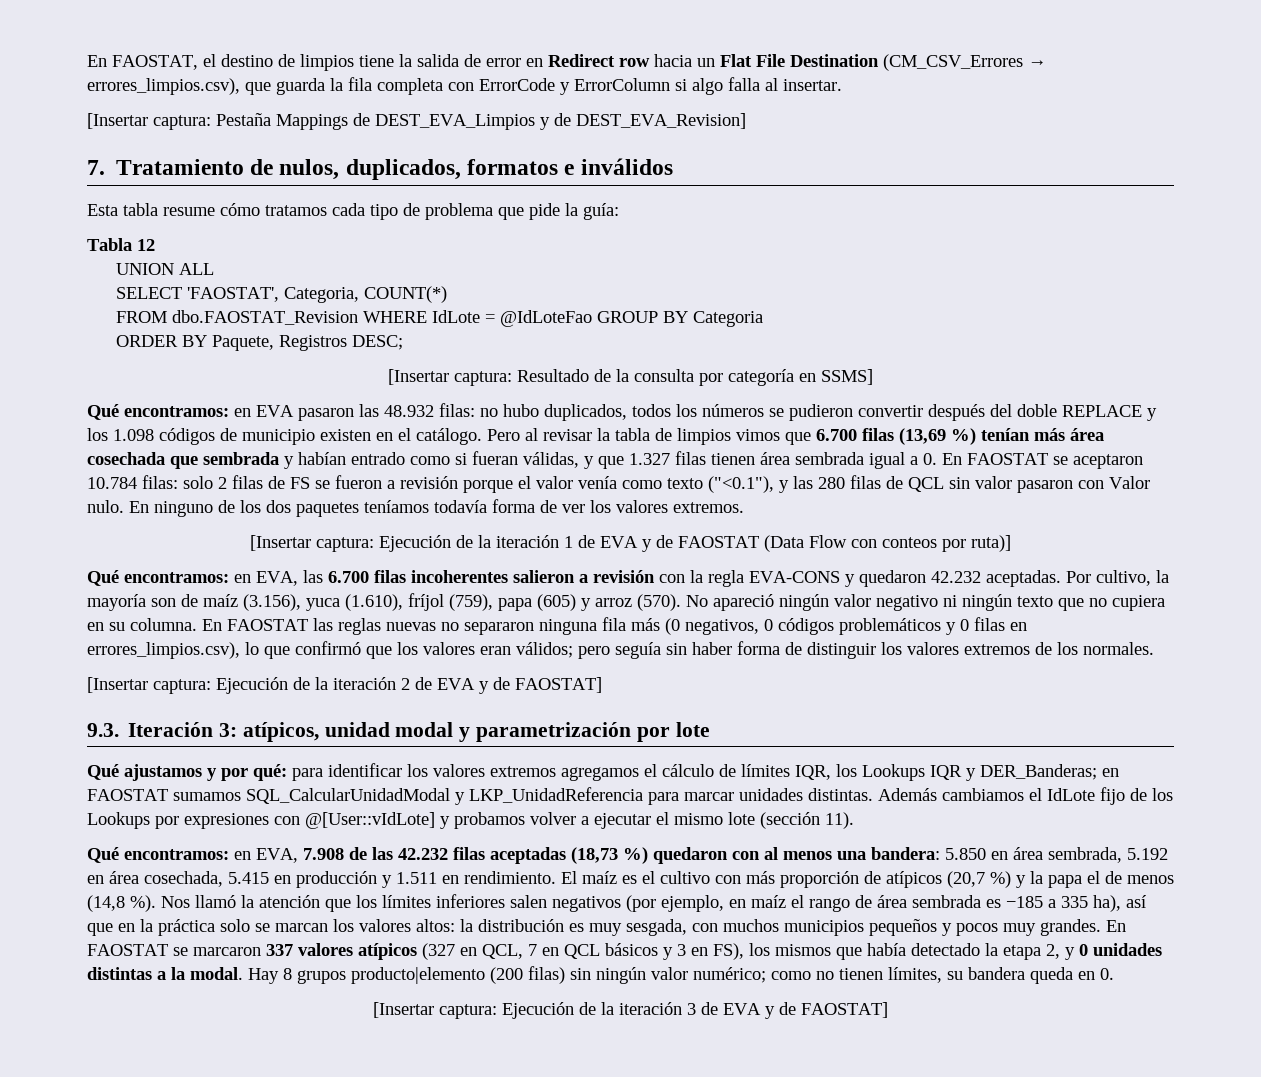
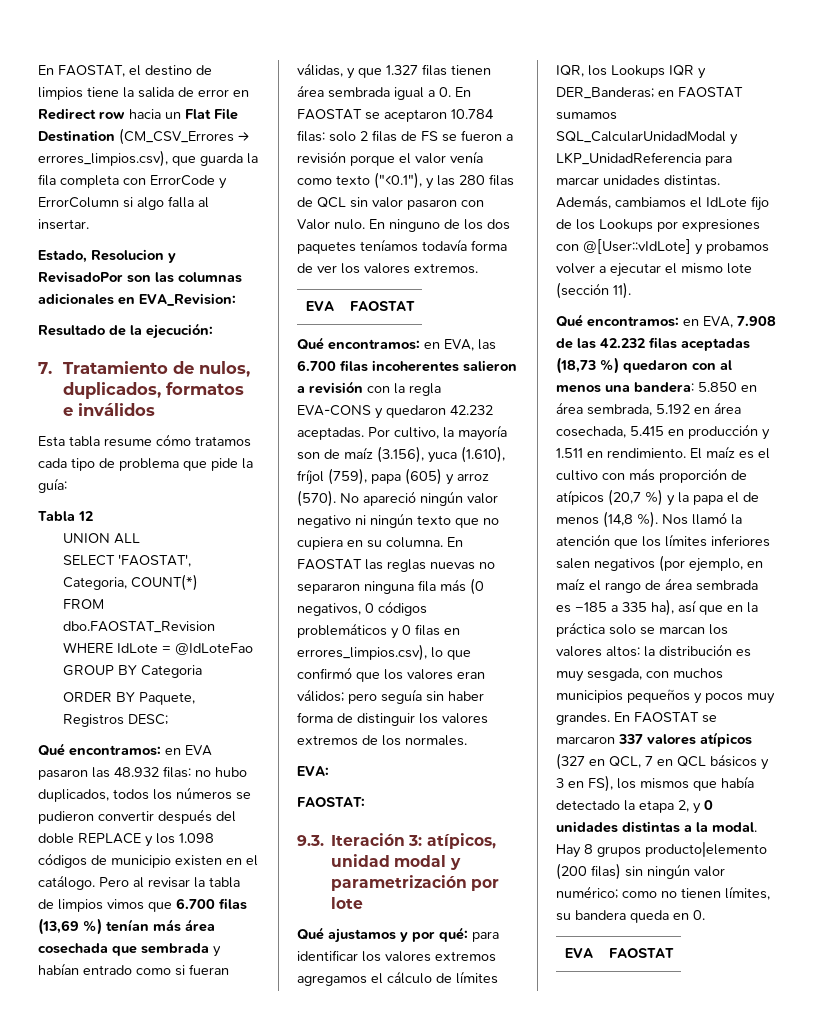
- [Insertar captura: Pestaña Mappings de DEST_EVA_Limpios y de DEST_EVA_Revision]
+ Estado, Resolucion y RevisadoPor son las columnas adicionales en EVA_Revision:
+ Resultado de la ejecución:
- [Insertar captura: Resultado de la consulta por categoría en SSMS]
  En ninguno de los dos paquetes teníamos todavía forma de ver los valores extremos.
- [Insertar captura: Ejecución de la iteración 1 de EVA y de FAOSTAT (Data Flow con conteos por ruta)]
+ EVA | FAOSTAT
- [Insertar captura: Ejecución de la iteración 2 de EVA y de FAOSTAT]
+ EVA:
+ FAOSTAT:
- Además cambiamos el IdLote fijo de los Lookups por expresiones con @[User::vIdLote] y probamos volver a ejecutar el mismo lote (sección 11).
+ Además, cambiamos el IdLote fijo de los Lookups por expresiones con @[User::vIdLote] y probamos volver a ejecutar el mismo lote (sección 11).
  Hay 8 grupos producto|elemento (200 filas) sin ningún valor numérico; como no tienen límites, su bandera queda en 0.
- [Insertar captura: Ejecución de la iteración 3 de EVA y de FAOSTAT]
+ EVA | FAOSTAT

